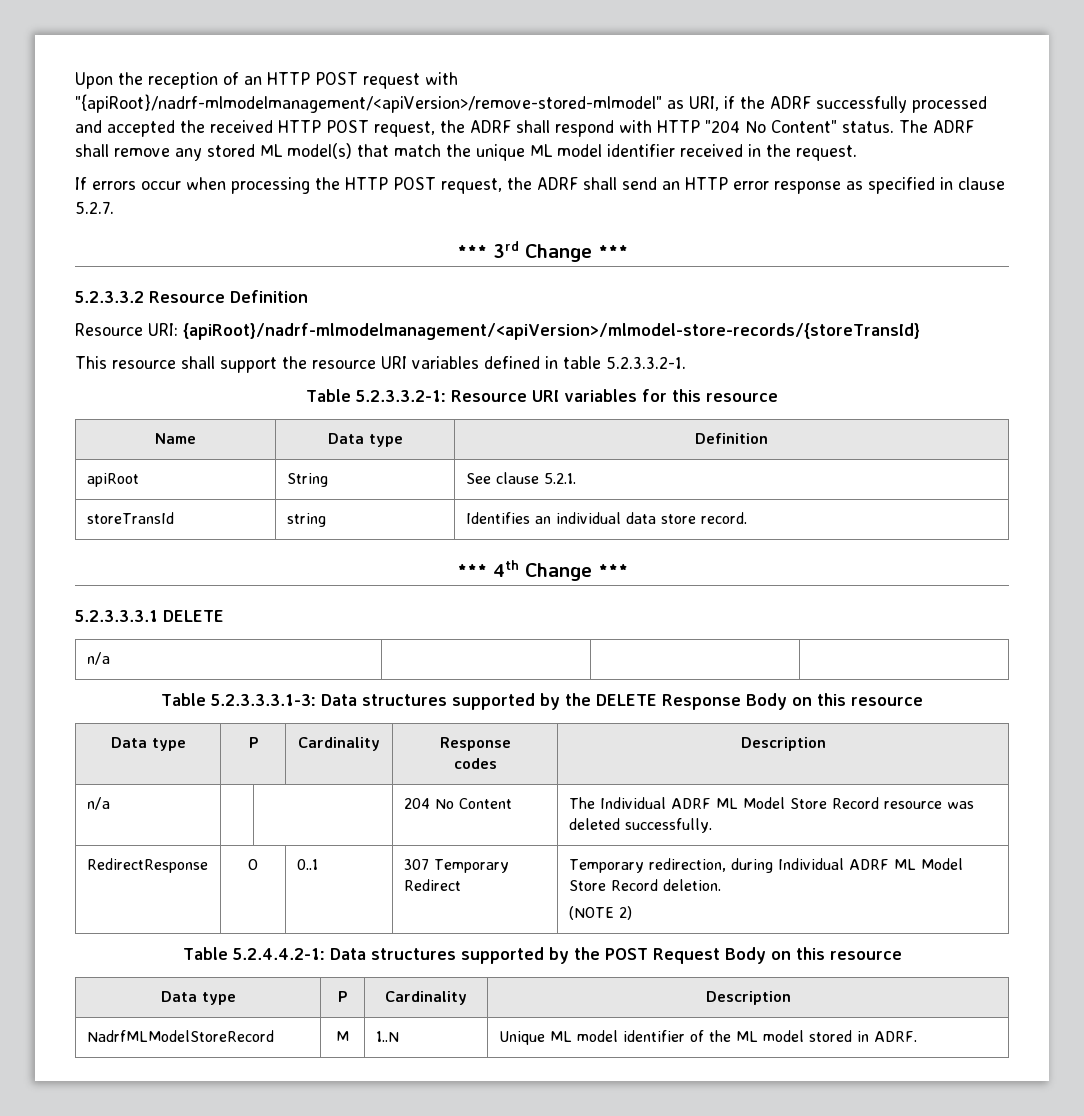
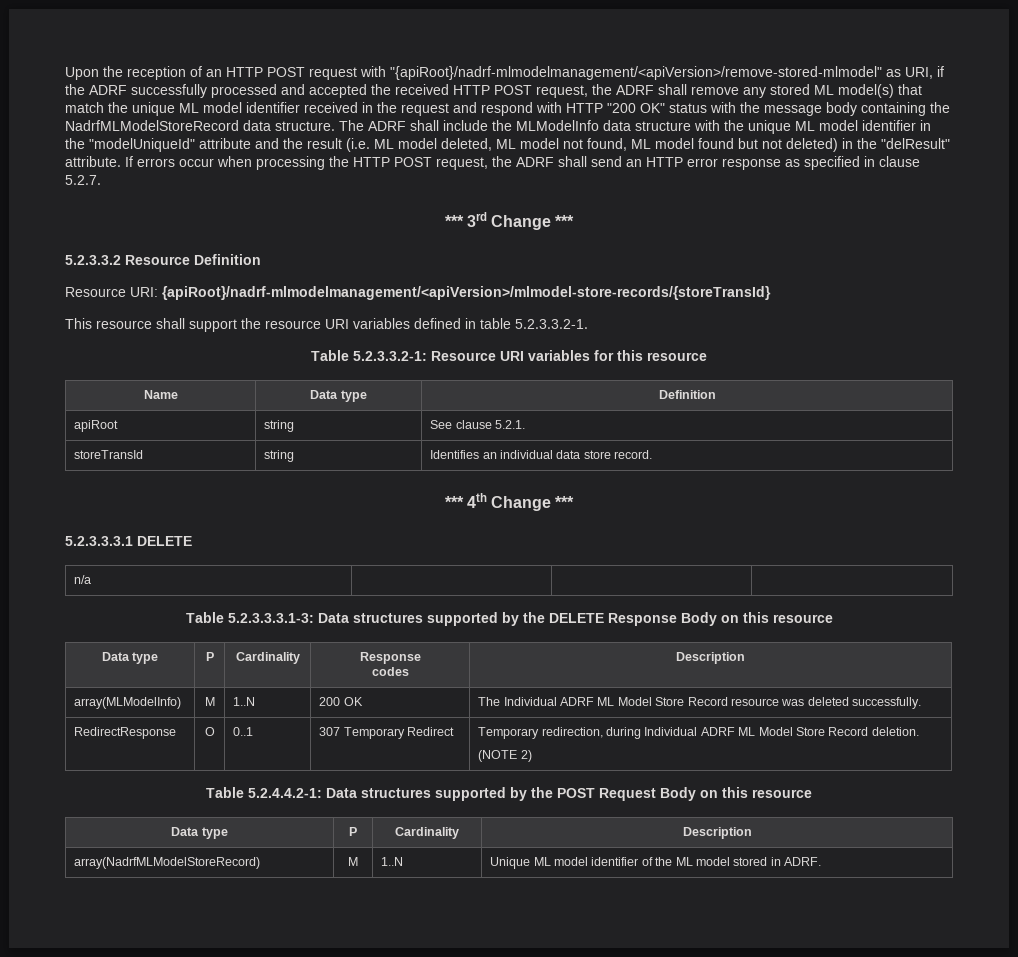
- Upon the reception of an HTTP POST request with "{apiRoot}/nadrf-mlmodelmanagement/<apiVersion>/remove-stored-mlmodel" as URI, if the ADRF successfully processed and accepted the received HTTP POST request, the ADRF shall respond with HTTP "204 No Content" status. The ADRF shall remove any stored ML model(s) that match the unique ML model identifier received in the request.
- If errors occur when processing the HTTP POST request, the ADRF shall send an HTTP error response as specified in clause 5.2.7.
+ Upon the reception of an HTTP POST request with "{apiRoot}/nadrf-mlmodelmanagement/<apiVersion>/remove-stored-mlmodel" as URI, if the ADRF successfully processed and accepted the received HTTP POST request, the ADRF shall remove any stored ML model(s) that match the unique ML model identifier received in the request and respond with HTTP "200 OK" status with the message body containing the NadrfMLModelStoreRecord data structure. The ADRF shall include the MLModelInfo data structure with the unique ML model identifier in the "modelUniqueId" attribute and the result (i.e. ML model deleted, ML model not found, ML model found but not deleted) in the "delResult" attribute. If errors occur when processing the HTTP POST request, the ADRF shall send an HTTP error response as specified in clause 5.2.7.
- apiRoot | String | See clause 5.2.1.
+ apiRoot | string | See clause 5.2.1.
- n/a | | | 204 No Content | The Individual ADRF ML Model Store Record resource was deleted successfully.
+ array(MLModelInfo) | M | 1..N | 200 OK | The Individual ADRF ML Model Store Record resource was deleted successfully.
- NadrfMLModelStoreRecord | M | 1..N | Unique ML model identifier of the ML model stored in ADRF.
+ array(NadrfMLModelStoreRecord) | M | 1..N | Unique ML model identifier of the ML model stored in ADRF.

